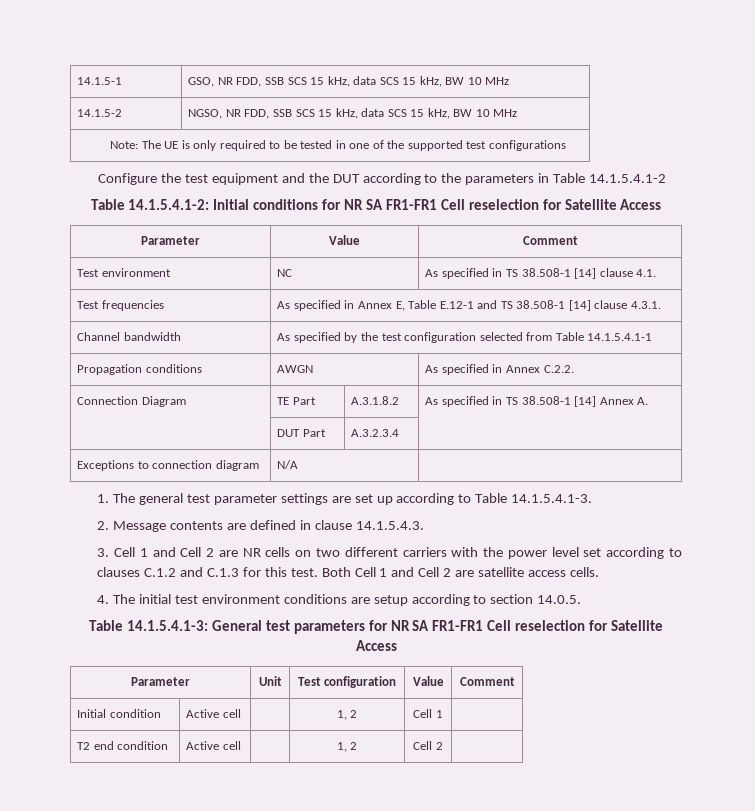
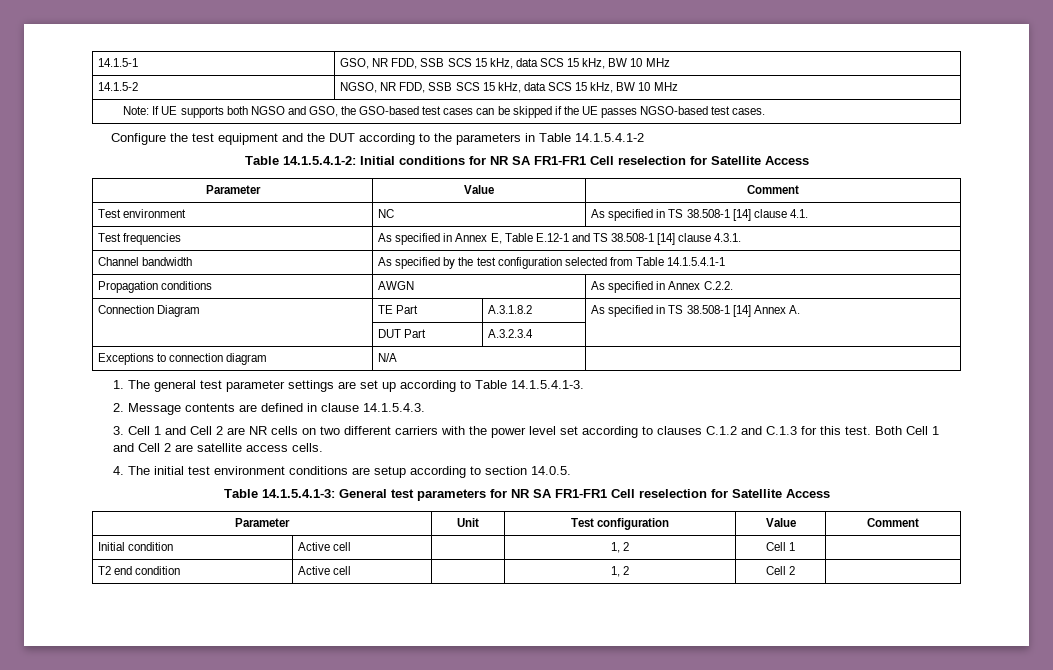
- Note: The UE is only required to be tested in one of the supported test configurations
+ Note: If UE supports both NGSO and GSO, the GSO-based test cases can be skipped if the UE passes NGSO-based test cases.

